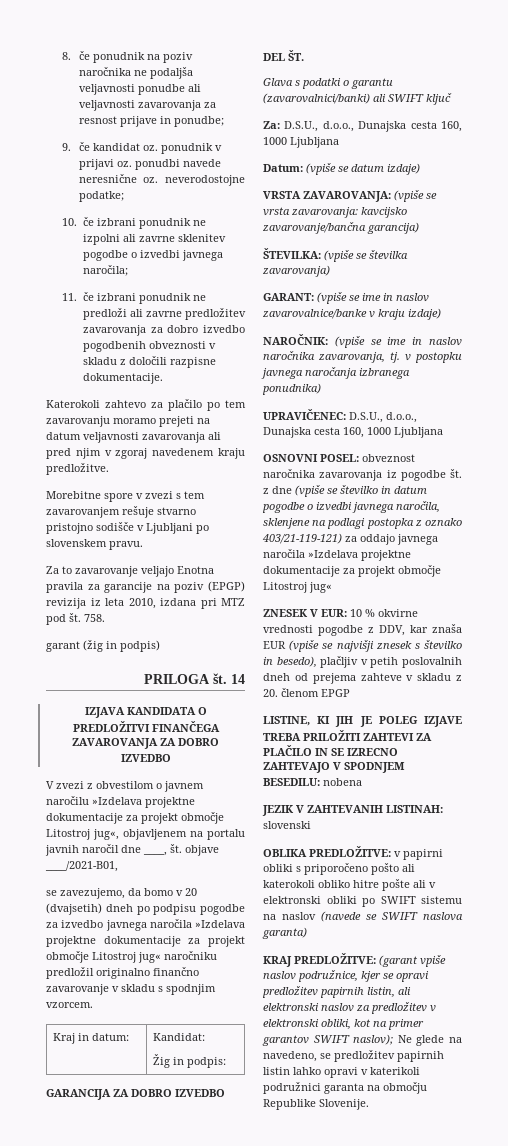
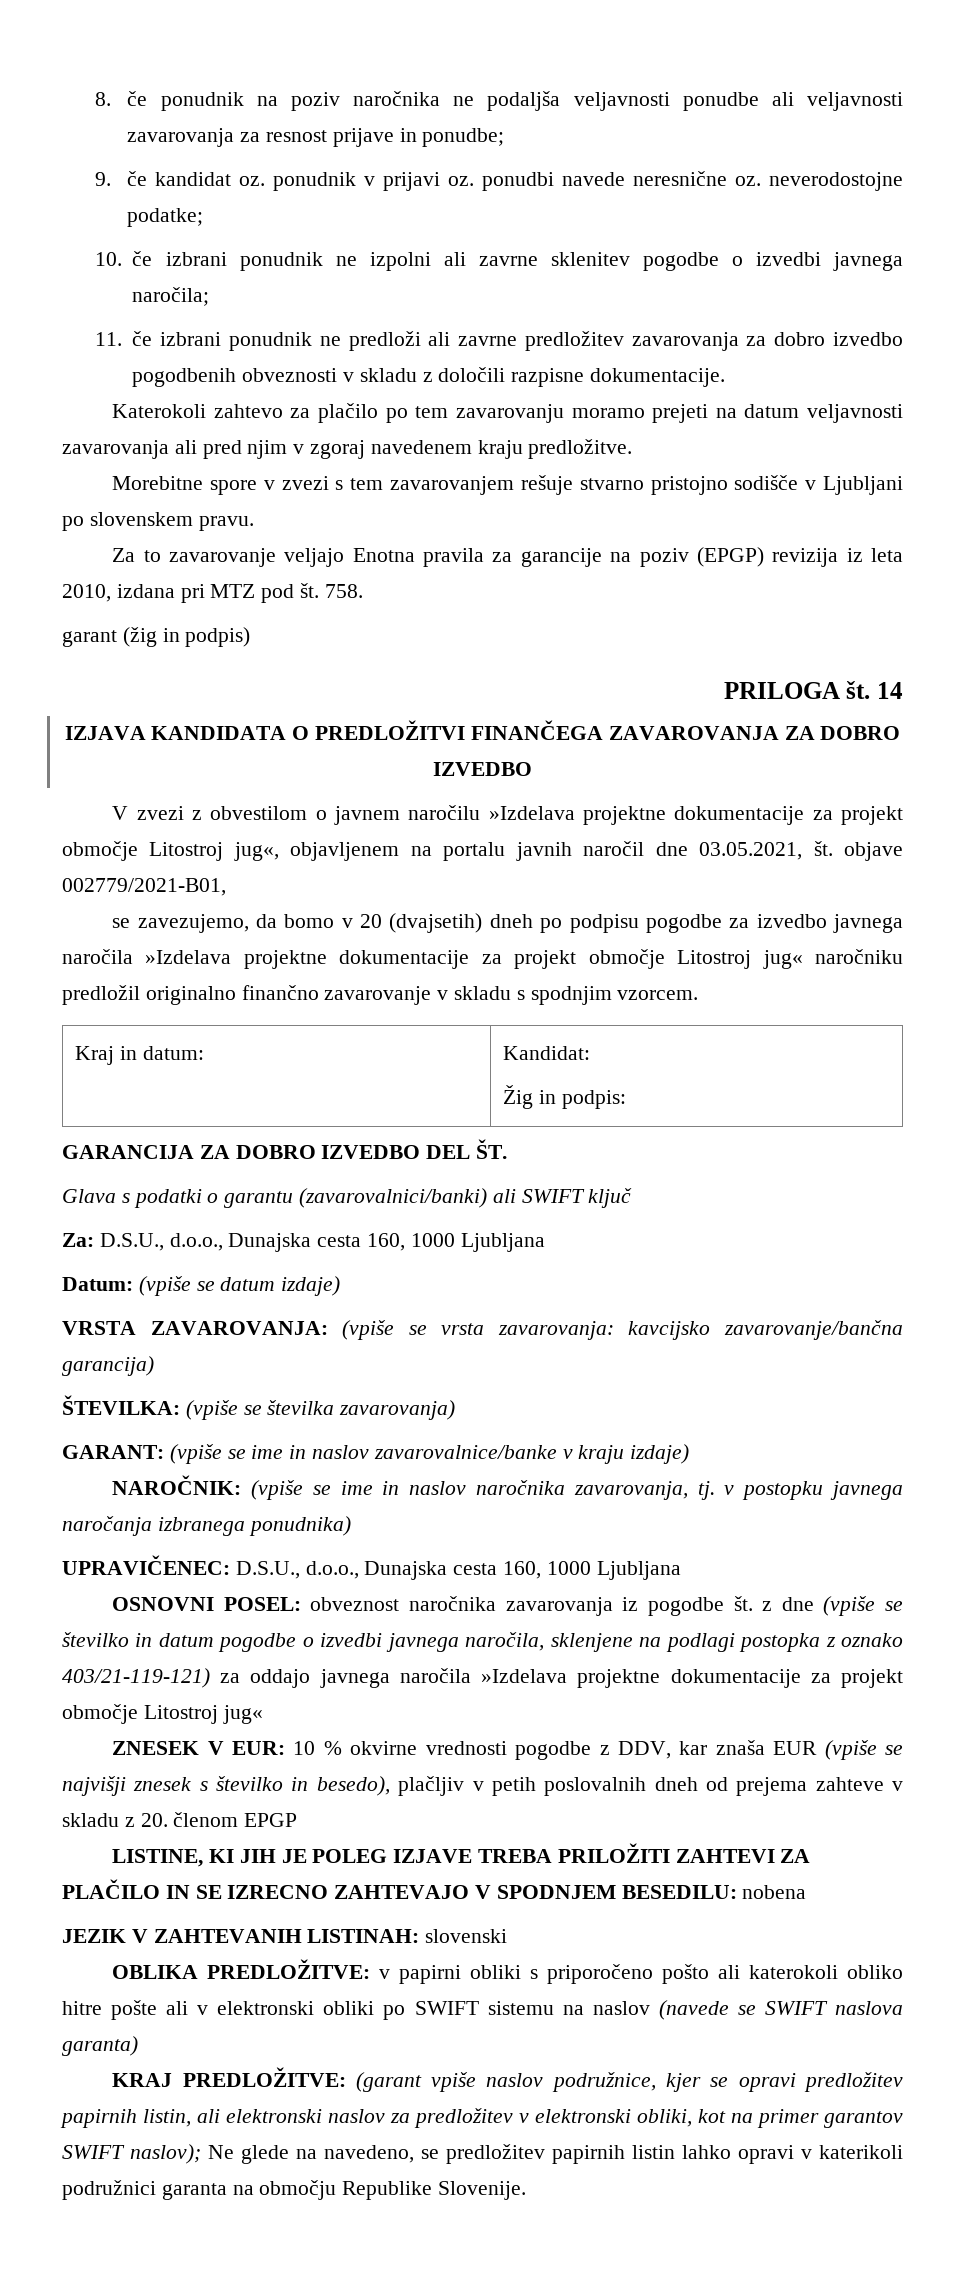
- V zvezi z obvestilom o javnem naročilu »Izdelava projektne dokumentacije za projekt območje Litostroj jug«, objavljenem na portalu javnih naročil dne ____, št. objave ____/2021-B01,
+ V zvezi z obvestilom o javnem naročilu »Izdelava projektne dokumentacije za projekt območje Litostroj jug«, objavljenem na portalu javnih naročil dne 03.05.2021, št. objave 002779/2021-B01,

